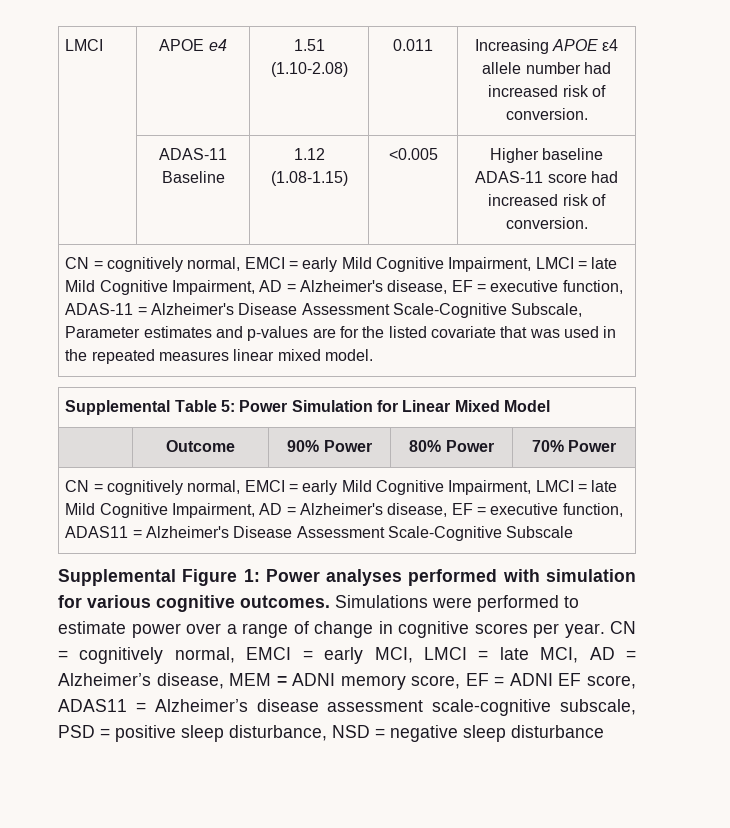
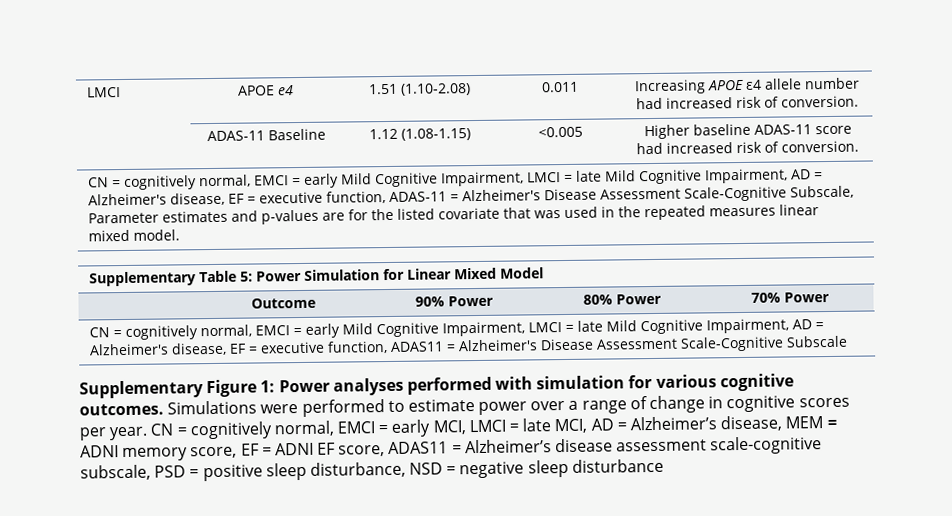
- Supplemental Table 5: Power Simulation for Linear Mixed Model
+ Supplementary Table 5: Power Simulation for Linear Mixed Model
- Supplemental Figure 1: Power analyses performed with simulation for various cognitive outcomes.
+ Supplementary Figure 1: Power analyses performed with simulation for various cognitive outcomes.

